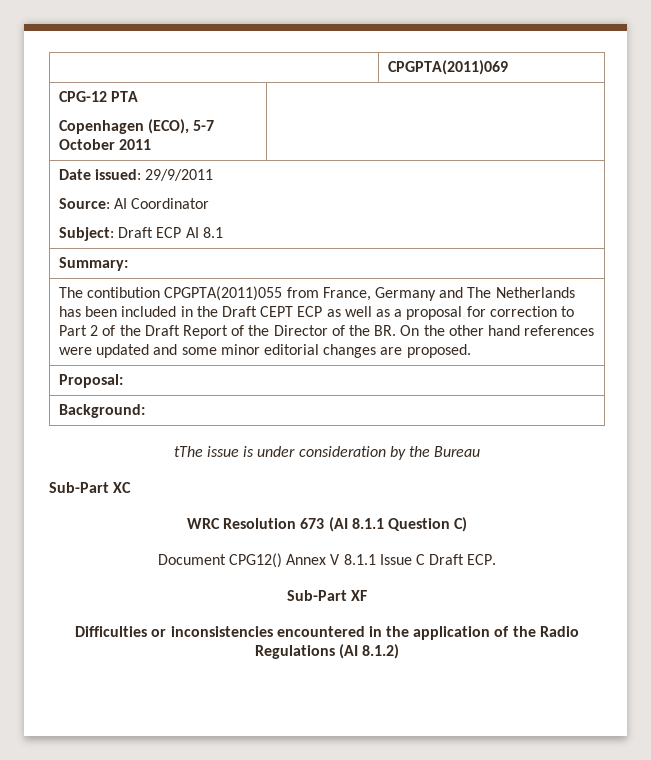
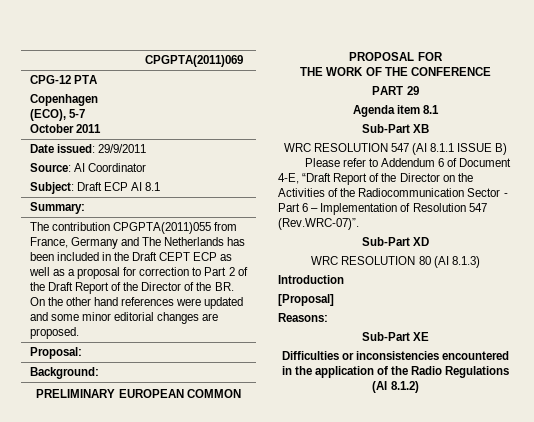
- The contibution CPGPTA(2011)055 from France, Germany and The Netherlands has been included in the Draft CEPT ECP as well as a proposal for correction to Part 2 of the Draft Report of the Director of the BR. On the other hand references were updated and some minor editorial changes are proposed.
+ The contribution CPGPTA(2011)055 from France, Germany and The Netherlands has been included in the Draft CEPT ECP as well as a proposal for correction to Part 2 of the Draft Report of the Director of the BR. On the other hand references were updated and some minor editorial changes are proposed.
- tThe issue is under consideration by the Bureau
- Sub-Part XC
- WRC Resolution 673 (AI 8.1.1 Question C)
- Document CPG12() Annex V 8.1.1 Issue C Draft ECP.
- Sub-Part XF
+ PRELIMINARY EUROPEAN COMMON PROPOSAL FOR
+ THE WORK OF THE CONFERENCE
+ PART 29
+ Agenda item 8.1
+ Sub-Part XB
+ WRC RESOLUTION 547 (AI 8.1.1 ISSUE B)
+ Please refer to Addendum 6 of Document 4-E, “Draft Report of the Director on the Activities of the Radiocommunication Sector - Part 6 – Implementation of Resolution 547 (Rev.WRC-07)”.
+ Sub-Part XD
+ WRC RESOLUTION 80 (AI 8.1.3)
+ Introduction
+ [Proposal]
+ Reasons:
+ Sub-Part XE

